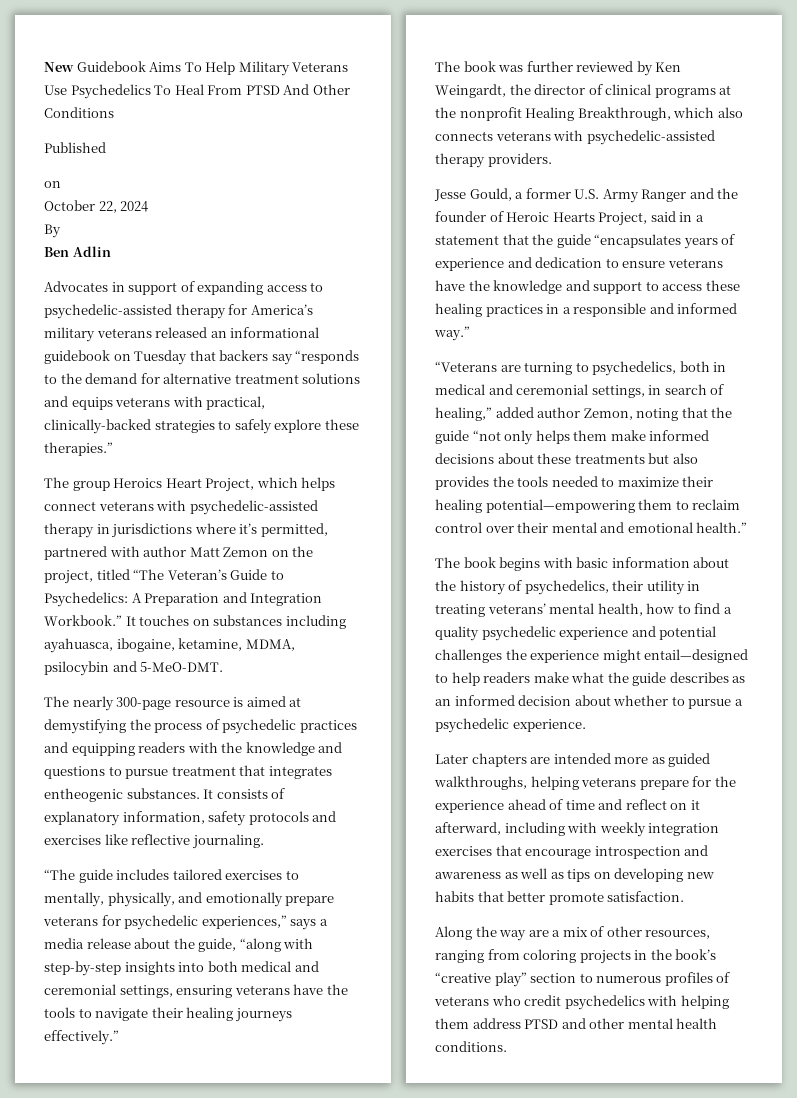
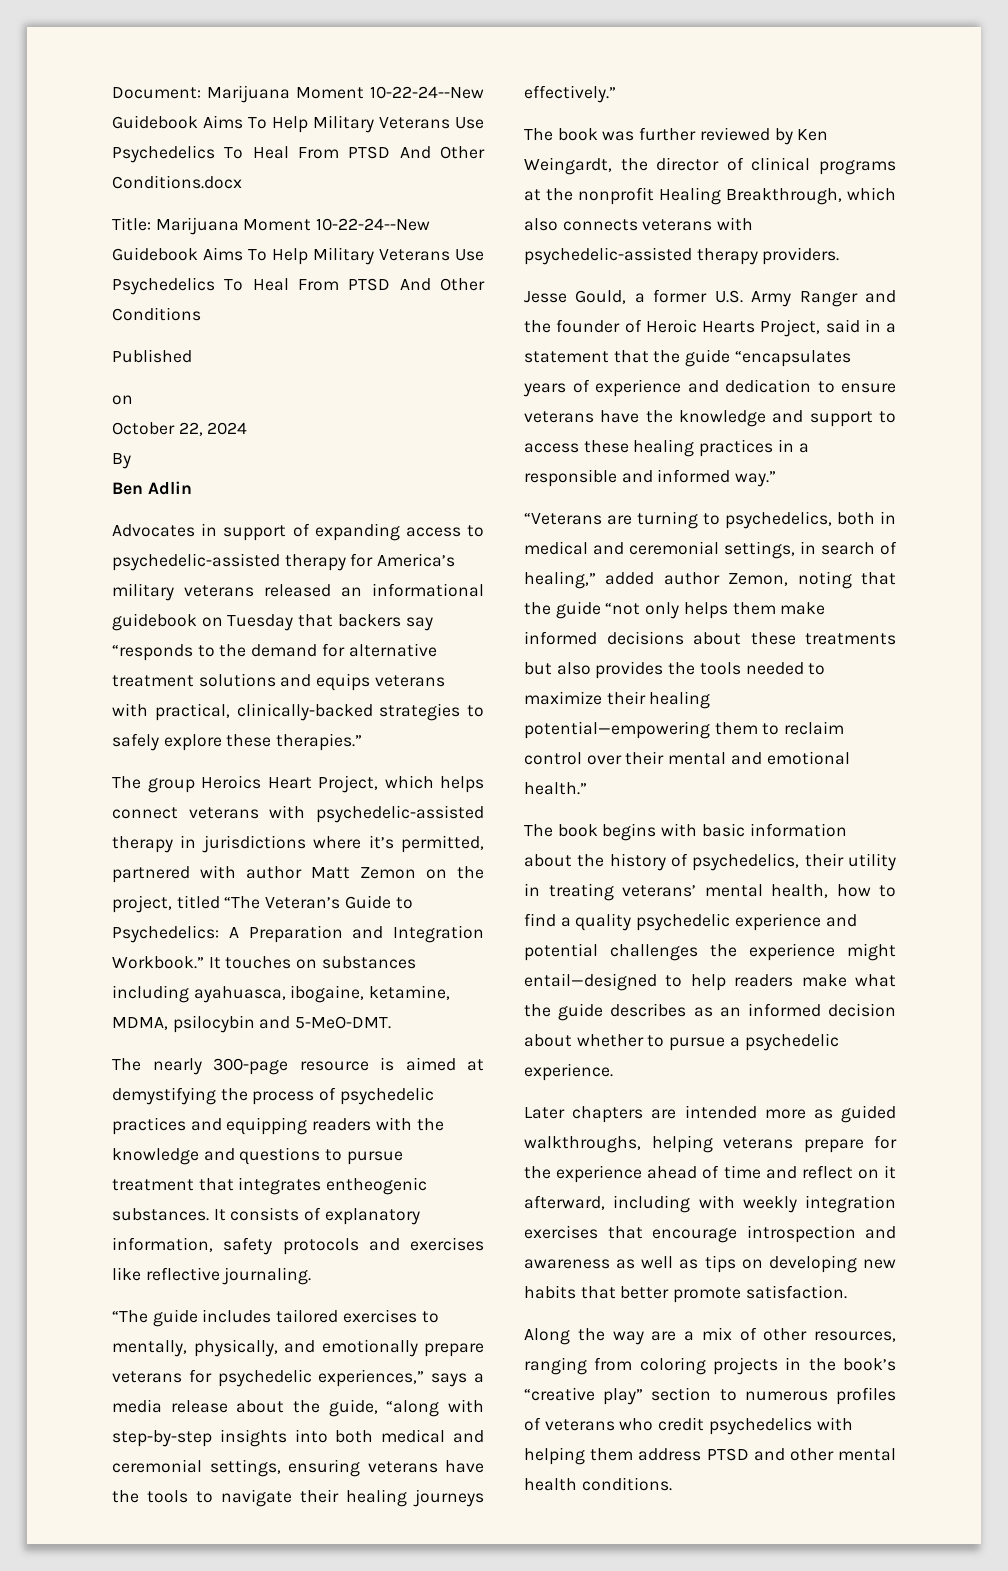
- New Guidebook Aims To Help Military Veterans Use Psychedelics To Heal From PTSD And Other Conditions
+ Document: Marijuana Moment 10-22-24--New Guidebook Aims To Help Military Veterans Use Psychedelics To Heal From PTSD And Other Conditions.docx
+ Title: Marijuana Moment 10-22-24--New Guidebook Aims To Help Military Veterans Use Psychedelics To Heal From PTSD And Other Conditions

